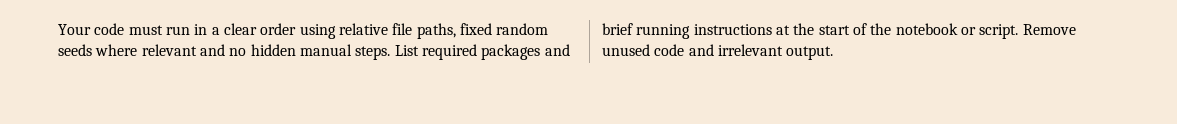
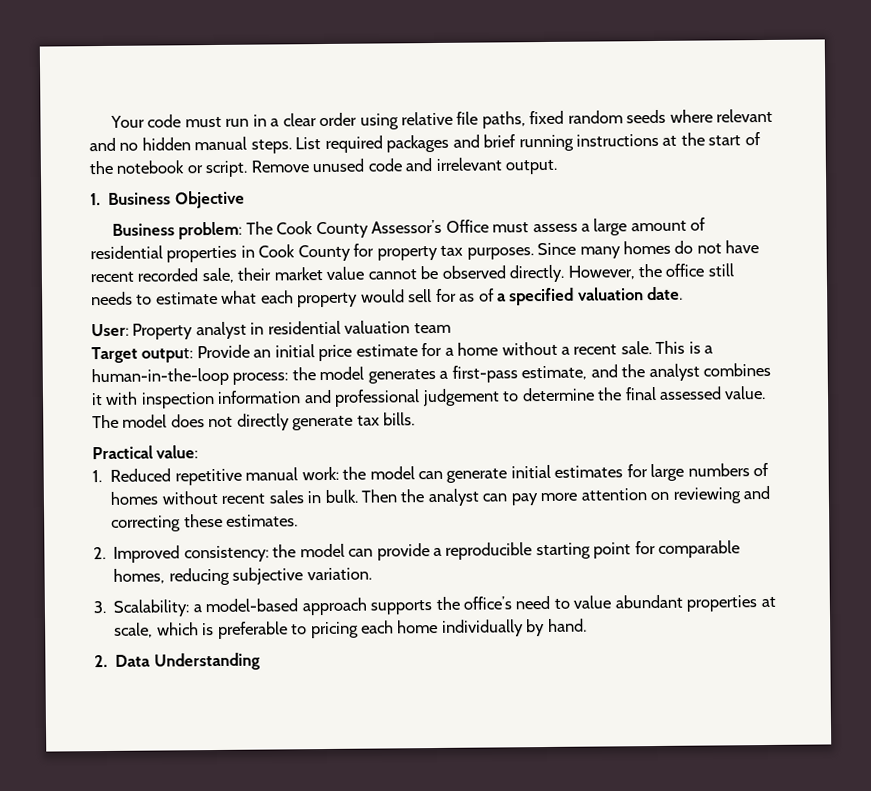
+ 1. Business Objective
+ Business problem: The Cook County Assessor’s Office must assess a large amount of residential properties in Cook County for property tax purposes. Since many homes do not have recent recorded sale, their market value cannot be observed directly. However, the office still needs to estimate what each property would sell for as of a specified valuation date.
+ User: Property analyst in residential valuation team
+ Target output: Provide an initial price estimate for a home without a recent sale. This is a human-in-the-loop process: the model generates a first-pass estimate, and the analyst combines it with inspection information and professional judgement to determine the final assessed value. The model does not directly generate tax bills.
+ Practical value:
+ 1. Reduced repetitive manual work: the model can generate initial estimates for large numbers of homes without recent sales in bulk. Then the analyst can pay more attention on reviewing and correcting these estimates.
+ 2. Improved consistency: the model can provide a reproducible starting point for comparable homes, reducing subjective variation.
+ 3. Scalability: a model-based approach supports the office’s need to value abundant properties at scale, which is preferable to pricing each home individually by hand.
+ 2. Data Understanding

